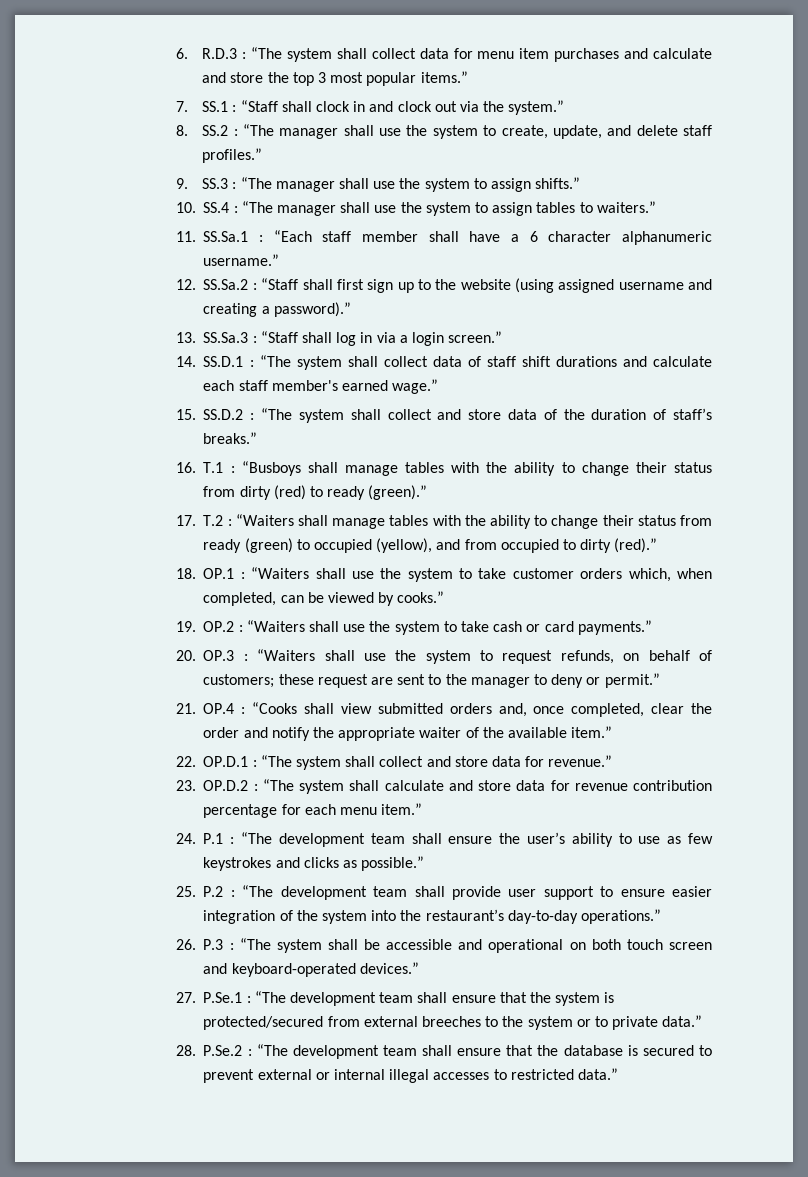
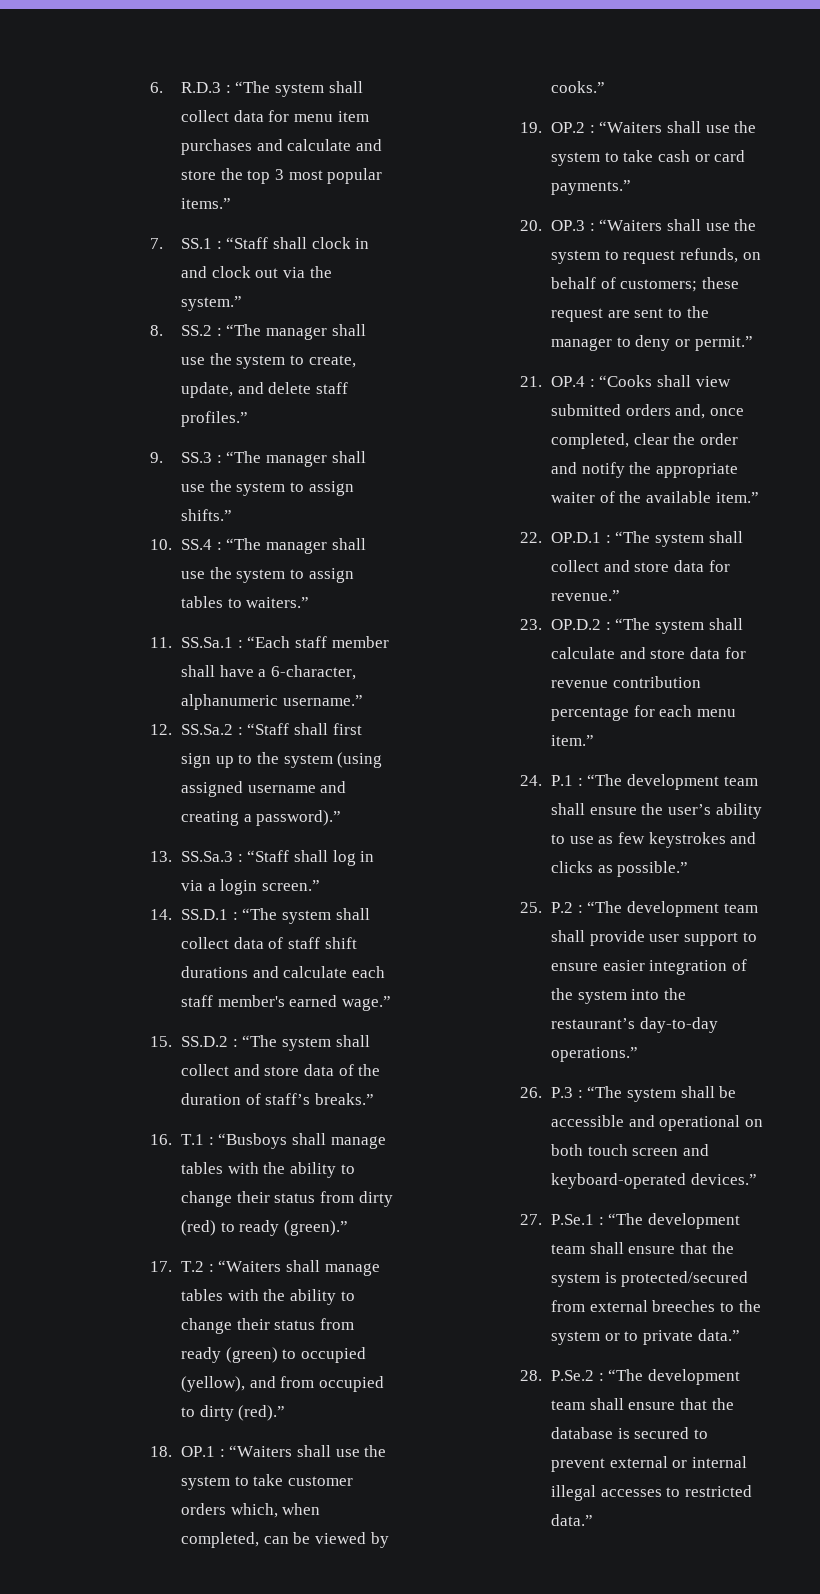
- 11. SS.Sa.1 : “Each staff member shall have a 6 character alphanumeric username.”
+ 11. SS.Sa.1 : “Each staff member shall have a 6-character, alphanumeric username.”
- 12. SS.Sa.2 : “Staff shall first sign up to the website (using assigned username and creating a password).”
+ 12. SS.Sa.2 : “Staff shall first sign up to the system (using assigned username and creating a password).”

